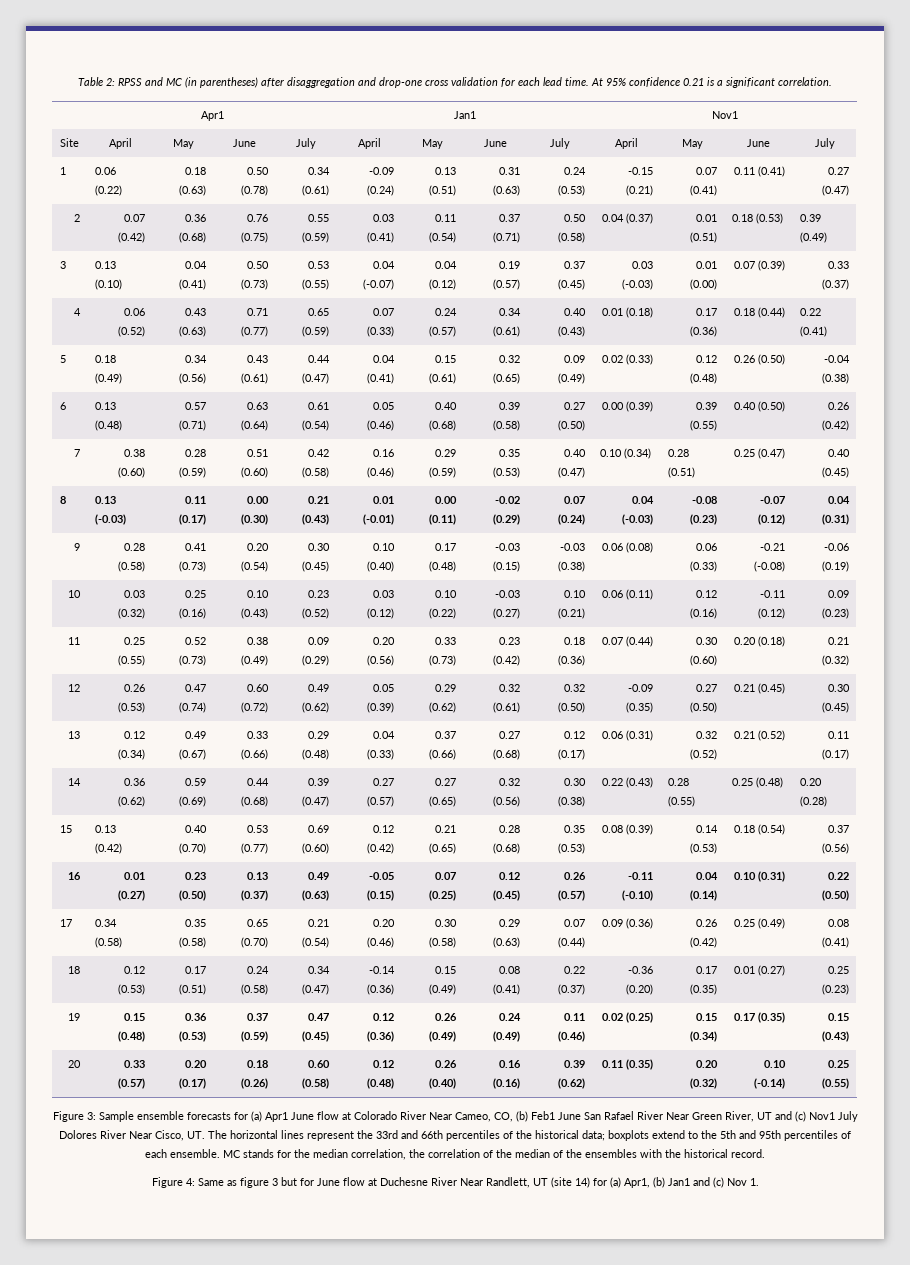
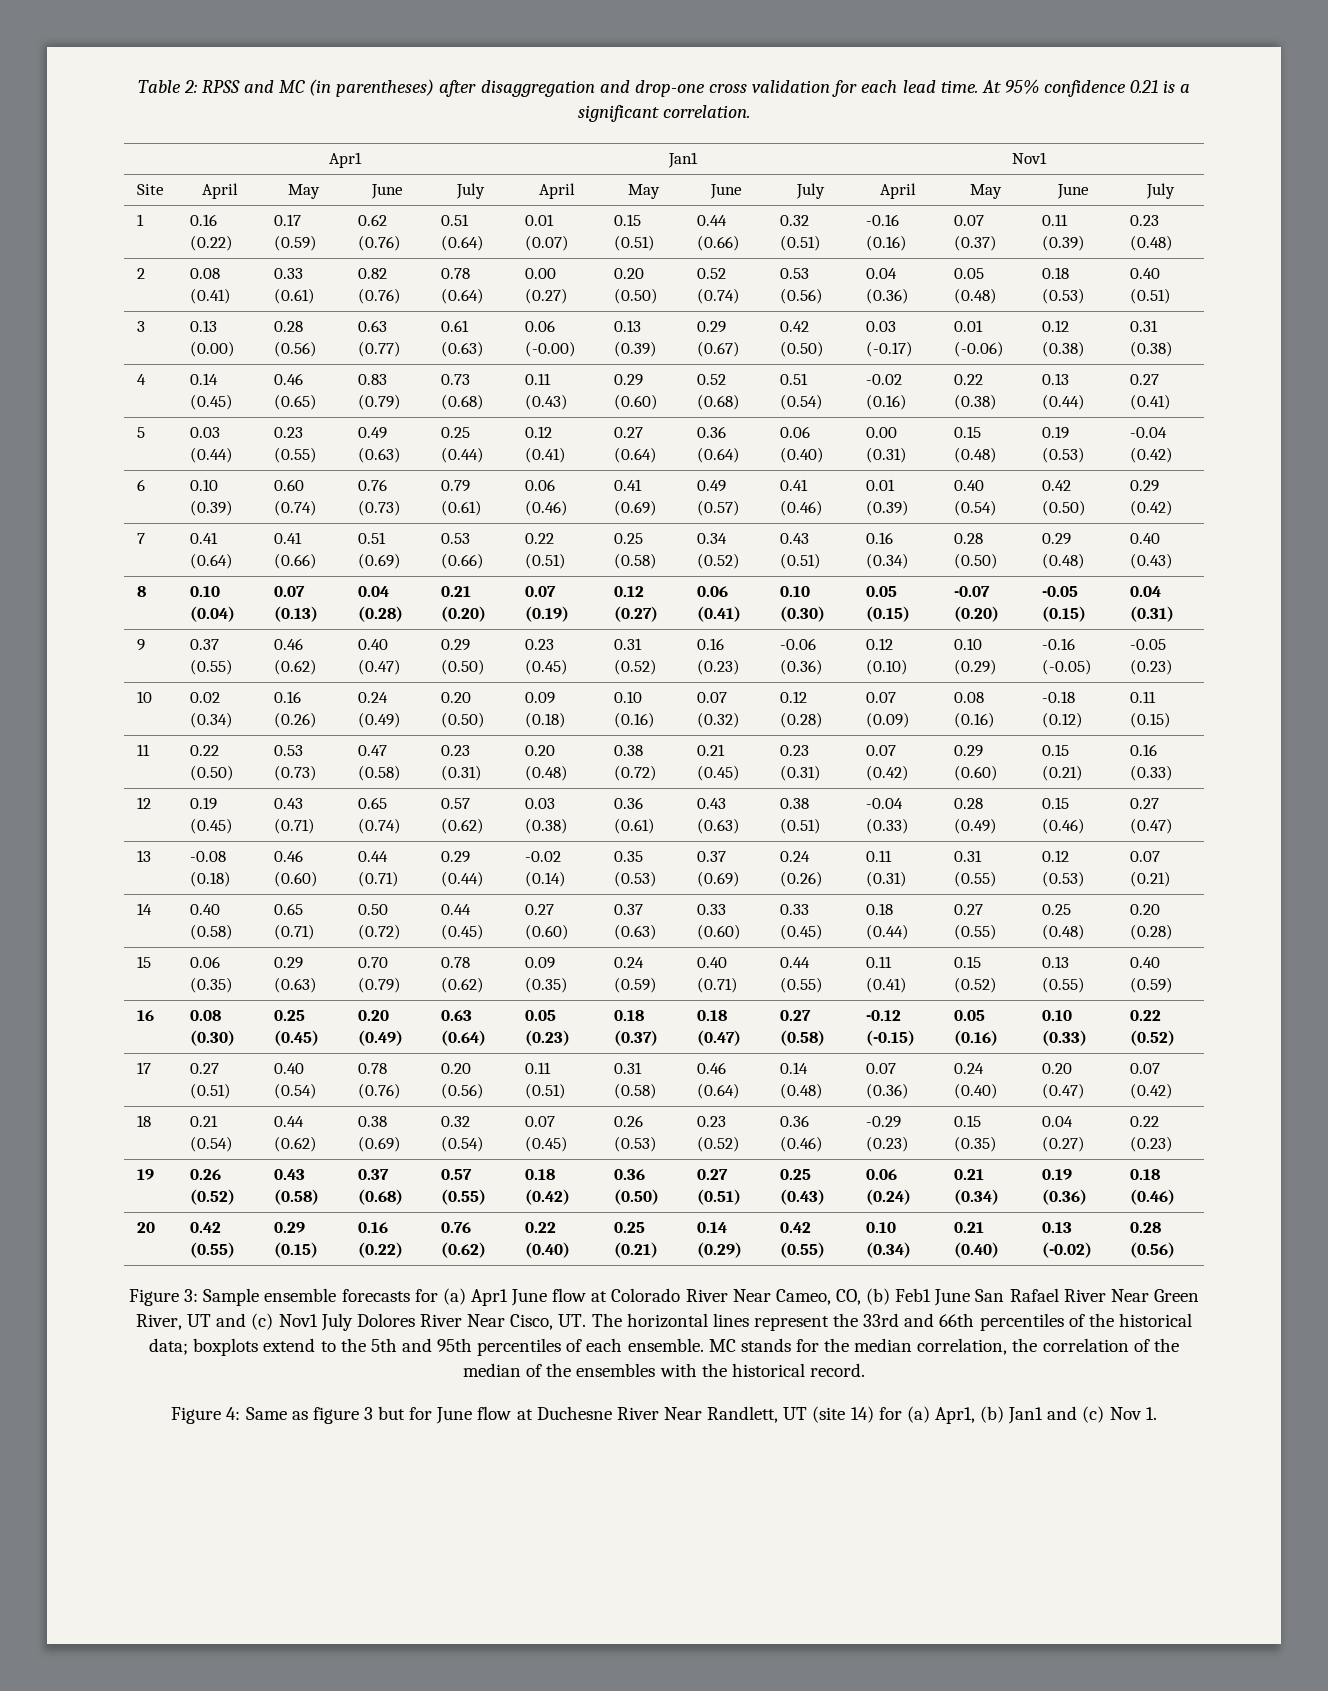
- 1 | 0.06 (0.22) | 0.18 (0.63) | 0.50 (0.78) | 0.34 (0.61) | -0.09 (0.24) | 0.13 (0.51) | 0.31 (0.63) | 0.24 (0.53) | -0.15 (0.21) | 0.07 (0.41) | 0.11 (0.41) | 0.27 (0.47)
- 2 | 0.07 (0.42) | 0.36 (0.68) | 0.76 (0.75) | 0.55 (0.59) | 0.03 (0.41) | 0.11 (0.54) | 0.37 (0.71) | 0.50 (0.58) | 0.04 (0.37) | 0.01 (0.51) | 0.18 (0.53) | 0.39 (0.49)
+ 1 | 0.16 (0.22) | 0.17 (0.59) | 0.62 (0.76) | 0.51 (0.64) | 0.01 (0.07) | 0.15 (0.51) | 0.44 (0.66) | 0.32 (0.51) | -0.16 (0.16) | 0.07 (0.37) | 0.11 (0.39) | 0.23 (0.48)
+ 2 | 0.08 (0.41) | 0.33 (0.61) | 0.82 (0.76) | 0.78 (0.64) | 0.00 (0.27) | 0.20 (0.50) | 0.52 (0.74) | 0.53 (0.56) | 0.04 (0.36) | 0.05 (0.48) | 0.18 (0.53) | 0.40 (0.51)
- 3 | 0.13 (0.10) | 0.04 (0.41) | 0.50 (0.73) | 0.53 (0.55) | 0.04 (-0.07) | 0.04 (0.12) | 0.19 (0.57) | 0.37 (0.45) | 0.03 (-0.03) | 0.01 (0.00) | 0.07 (0.39) | 0.33 (0.37)
- 4 | 0.06 (0.52) | 0.43 (0.63) | 0.71 (0.77) | 0.65 (0.59) | 0.07 (0.33) | 0.24 (0.57) | 0.34 (0.61) | 0.40 (0.43) | 0.01 (0.18) | 0.17 (0.36) | 0.18 (0.44) | 0.22 (0.41)
+ 3 | 0.13 (0.00) | 0.28 (0.56) | 0.63 (0.77) | 0.61 (0.63) | 0.06 (-0.00) | 0.13 (0.39) | 0.29 (0.67) | 0.42 (0.50) | 0.03 (-0.17) | 0.01 (-0.06) | 0.12 (0.38) | 0.31 (0.38)
+ 4 | 0.14 (0.45) | 0.46 (0.65) | 0.83 (0.79) | 0.73 (0.68) | 0.11 (0.43) | 0.29 (0.60) | 0.52 (0.68) | 0.51 (0.54) | -0.02 (0.16) | 0.22 (0.38) | 0.13 (0.44) | 0.27 (0.41)
- 5 | 0.18 (0.49) | 0.34 (0.56) | 0.43 (0.61) | 0.44 (0.47) | 0.04 (0.41) | 0.15 (0.61) | 0.32 (0.65) | 0.09 (0.49) | 0.02 (0.33) | 0.12 (0.48) | 0.26 (0.50) | -0.04 (0.38)
+ 5 | 0.03 (0.44) | 0.23 (0.55) | 0.49 (0.63) | 0.25 (0.44) | 0.12 (0.41) | 0.27 (0.64) | 0.36 (0.64) | 0.06 (0.40) | 0.00 (0.31) | 0.15 (0.48) | 0.19 (0.53) | -0.04 (0.42)
- 6 | 0.13 (0.48) | 0.57 (0.71) | 0.63 (0.64) | 0.61 (0.54) | 0.05 (0.46) | 0.40 (0.68) | 0.39 (0.58) | 0.27 (0.50) | 0.00 (0.39) | 0.39 (0.55) | 0.40 (0.50) | 0.26 (0.42)
- 7 | 0.38 (0.60) | 0.28 (0.59) | 0.51 (0.60) | 0.42 (0.58) | 0.16 (0.46) | 0.29 (0.59) | 0.35 (0.53) | 0.40 (0.47) | 0.10 (0.34) | 0.28 (0.51) | 0.25 (0.47) | 0.40 (0.45)
+ 6 | 0.10 (0.39) | 0.60 (0.74) | 0.76 (0.73) | 0.79 (0.61) | 0.06 (0.46) | 0.41 (0.69) | 0.49 (0.57) | 0.41 (0.46) | 0.01 (0.39) | 0.40 (0.54) | 0.42 (0.50) | 0.29 (0.42)
+ 7 | 0.41 (0.64) | 0.41 (0.66) | 0.51 (0.69) | 0.53 (0.66) | 0.22 (0.51) | 0.25 (0.58) | 0.34 (0.52) | 0.43 (0.51) | 0.16 (0.34) | 0.28 (0.50) | 0.29 (0.48) | 0.40 (0.43)
- 8 | 0.13 (-0.03) | 0.11 (0.17) | 0.00 (0.30) | 0.21 (0.43) | 0.01 (-0.01) | 0.00 (0.11) | -0.02 (0.29) | 0.07 (0.24) | 0.04 (-0.03) | -0.08 (0.23) | -0.07 (0.12) | 0.04 (0.31)
- 9 | 0.28 (0.58) | 0.41 (0.73) | 0.20 (0.54) | 0.30 (0.45) | 0.10 (0.40) | 0.17 (0.48) | -0.03 (0.15) | -0.03 (0.38) | 0.06 (0.08) | 0.06 (0.33) | -0.21 (-0.08) | -0.06 (0.19)
- 10 | 0.03 (0.32) | 0.25 (0.16) | 0.10 (0.43) | 0.23 (0.52) | 0.03 (0.12) | 0.10 (0.22) | -0.03 (0.27) | 0.10 (0.21) | 0.06 (0.11) | 0.12 (0.16) | -0.11 (0.12) | 0.09 (0.23)
- 11 | 0.25 (0.55) | 0.52 (0.73) | 0.38 (0.49) | 0.09 (0.29) | 0.20 (0.56) | 0.33 (0.73) | 0.23 (0.42) | 0.18 (0.36) | 0.07 (0.44) | 0.30 (0.60) | 0.20 (0.18) | 0.21 (0.32)
- 12 | 0.26 (0.53) | 0.47 (0.74) | 0.60 (0.72) | 0.49 (0.62) | 0.05 (0.39) | 0.29 (0.62) | 0.32 (0.61) | 0.32 (0.50) | -0.09 (0.35) | 0.27 (0.50) | 0.21 (0.45) | 0.30 (0.45)
- 13 | 0.12 (0.34) | 0.49 (0.67) | 0.33 (0.66) | 0.29 (0.48) | 0.04 (0.33) | 0.37 (0.66) | 0.27 (0.68) | 0.12 (0.17) | 0.06 (0.31) | 0.32 (0.52) | 0.21 (0.52) | 0.11 (0.17)
- 14 | 0.36 (0.62) | 0.59 (0.69) | 0.44 (0.68) | 0.39 (0.47) | 0.27 (0.57) | 0.27 (0.65) | 0.32 (0.56) | 0.30 (0.38) | 0.22 (0.43) | 0.28 (0.55) | 0.25 (0.48) | 0.20 (0.28)
+ 8 | 0.10 (0.04) | 0.07 (0.13) | 0.04 (0.28) | 0.21 (0.20) | 0.07 (0.19) | 0.12 (0.27) | 0.06 (0.41) | 0.10 (0.30) | 0.05 (0.15) | -0.07 (0.20) | -0.05 (0.15) | 0.04 (0.31)
+ 9 | 0.37 (0.55) | 0.46 (0.62) | 0.40 (0.47) | 0.29 (0.50) | 0.23 (0.45) | 0.31 (0.52) | 0.16 (0.23) | -0.06 (0.36) | 0.12 (0.10) | 0.10 (0.29) | -0.16 (-0.05) | -0.05 (0.23)
+ 10 | 0.02 (0.34) | 0.16 (0.26) | 0.24 (0.49) | 0.20 (0.50) | 0.09 (0.18) | 0.10 (0.16) | 0.07 (0.32) | 0.12 (0.28) | 0.07 (0.09) | 0.08 (0.16) | -0.18 (0.12) | 0.11 (0.15)
+ 11 | 0.22 (0.50) | 0.53 (0.73) | 0.47 (0.58) | 0.23 (0.31) | 0.20 (0.48) | 0.38 (0.72) | 0.21 (0.45) | 0.23 (0.31) | 0.07 (0.42) | 0.29 (0.60) | 0.15 (0.21) | 0.16 (0.33)
+ 12 | 0.19 (0.45) | 0.43 (0.71) | 0.65 (0.74) | 0.57 (0.62) | 0.03 (0.38) | 0.36 (0.61) | 0.43 (0.63) | 0.38 (0.51) | -0.04 (0.33) | 0.28 (0.49) | 0.15 (0.46) | 0.27 (0.47)
+ 13 | -0.08 (0.18) | 0.46 (0.60) | 0.44 (0.71) | 0.29 (0.44) | -0.02 (0.14) | 0.35 (0.53) | 0.37 (0.69) | 0.24 (0.26) | 0.11 (0.31) | 0.31 (0.55) | 0.12 (0.53) | 0.07 (0.21)
+ 14 | 0.40 (0.58) | 0.65 (0.71) | 0.50 (0.72) | 0.44 (0.45) | 0.27 (0.60) | 0.37 (0.63) | 0.33 (0.60) | 0.33 (0.45) | 0.18 (0.44) | 0.27 (0.55) | 0.25 (0.48) | 0.20 (0.28)
- 15 | 0.13 (0.42) | 0.40 (0.70) | 0.53 (0.77) | 0.69 (0.60) | 0.12 (0.42) | 0.21 (0.65) | 0.28 (0.68) | 0.35 (0.53) | 0.08 (0.39) | 0.14 (0.53) | 0.18 (0.54) | 0.37 (0.56)
- 16 | 0.01 (0.27) | 0.23 (0.50) | 0.13 (0.37) | 0.49 (0.63) | -0.05 (0.15) | 0.07 (0.25) | 0.12 (0.45) | 0.26 (0.57) | -0.11 (-0.10) | 0.04 (0.14) | 0.10 (0.31) | 0.22 (0.50)
+ 15 | 0.06 (0.35) | 0.29 (0.63) | 0.70 (0.79) | 0.78 (0.62) | 0.09 (0.35) | 0.24 (0.59) | 0.40 (0.71) | 0.44 (0.55) | 0.11 (0.41) | 0.15 (0.52) | 0.13 (0.55) | 0.40 (0.59)
+ 16 | 0.08 (0.30) | 0.25 (0.45) | 0.20 (0.49) | 0.63 (0.64) | 0.05 (0.23) | 0.18 (0.37) | 0.18 (0.47) | 0.27 (0.58) | -0.12 (-0.15) | 0.05 (0.16) | 0.10 (0.33) | 0.22 (0.52)
- 17 | 0.34 (0.58) | 0.35 (0.58) | 0.65 (0.70) | 0.21 (0.54) | 0.20 (0.46) | 0.30 (0.58) | 0.29 (0.63) | 0.07 (0.44) | 0.09 (0.36) | 0.26 (0.42) | 0.25 (0.49) | 0.08 (0.41)
- 18 | 0.12 (0.53) | 0.17 (0.51) | 0.24 (0.58) | 0.34 (0.47) | -0.14 (0.36) | 0.15 (0.49) | 0.08 (0.41) | 0.22 (0.37) | -0.36 (0.20) | 0.17 (0.35) | 0.01 (0.27) | 0.25 (0.23)
- 19 | 0.15 (0.48) | 0.36 (0.53) | 0.37 (0.59) | 0.47 (0.45) | 0.12 (0.36) | 0.26 (0.49) | 0.24 (0.49) | 0.11 (0.46) | 0.02 (0.25) | 0.15 (0.34) | 0.17 (0.35) | 0.15 (0.43)
- 20 | 0.33 (0.57) | 0.20 (0.17) | 0.18 (0.26) | 0.60 (0.58) | 0.12 (0.48) | 0.26 (0.40) | 0.16 (0.16) | 0.39 (0.62) | 0.11 (0.35) | 0.20 (0.32) | 0.10 (-0.14) | 0.25 (0.55)
+ 17 | 0.27 (0.51) | 0.40 (0.54) | 0.78 (0.76) | 0.20 (0.56) | 0.11 (0.51) | 0.31 (0.58) | 0.46 (0.64) | 0.14 (0.48) | 0.07 (0.36) | 0.24 (0.40) | 0.20 (0.47) | 0.07 (0.42)
+ 18 | 0.21 (0.54) | 0.44 (0.62) | 0.38 (0.69) | 0.32 (0.54) | 0.07 (0.45) | 0.26 (0.53) | 0.23 (0.52) | 0.36 (0.46) | -0.29 (0.23) | 0.15 (0.35) | 0.04 (0.27) | 0.22 (0.23)
+ 19 | 0.26 (0.52) | 0.43 (0.58) | 0.37 (0.68) | 0.57 (0.55) | 0.18 (0.42) | 0.36 (0.50) | 0.27 (0.51) | 0.25 (0.43) | 0.06 (0.24) | 0.21 (0.34) | 0.19 (0.36) | 0.18 (0.46)
+ 20 | 0.42 (0.55) | 0.29 (0.15) | 0.16 (0.22) | 0.76 (0.62) | 0.22 (0.40) | 0.25 (0.21) | 0.14 (0.29) | 0.42 (0.55) | 0.10 (0.34) | 0.21 (0.40) | 0.13 (-0.02) | 0.28 (0.56)

